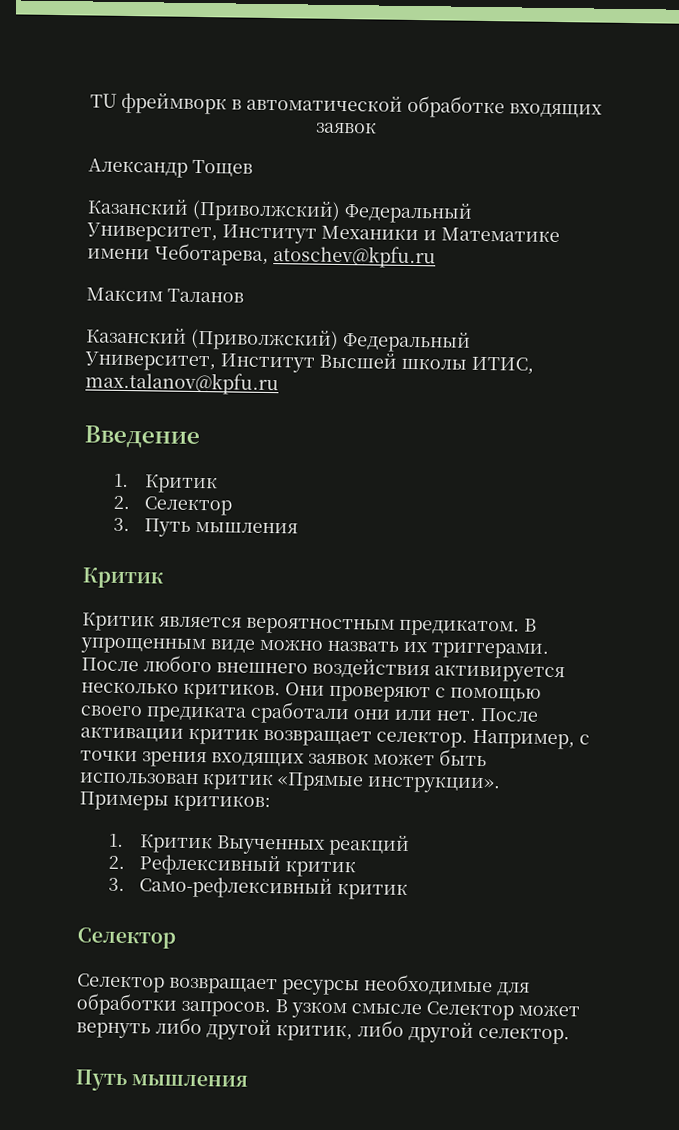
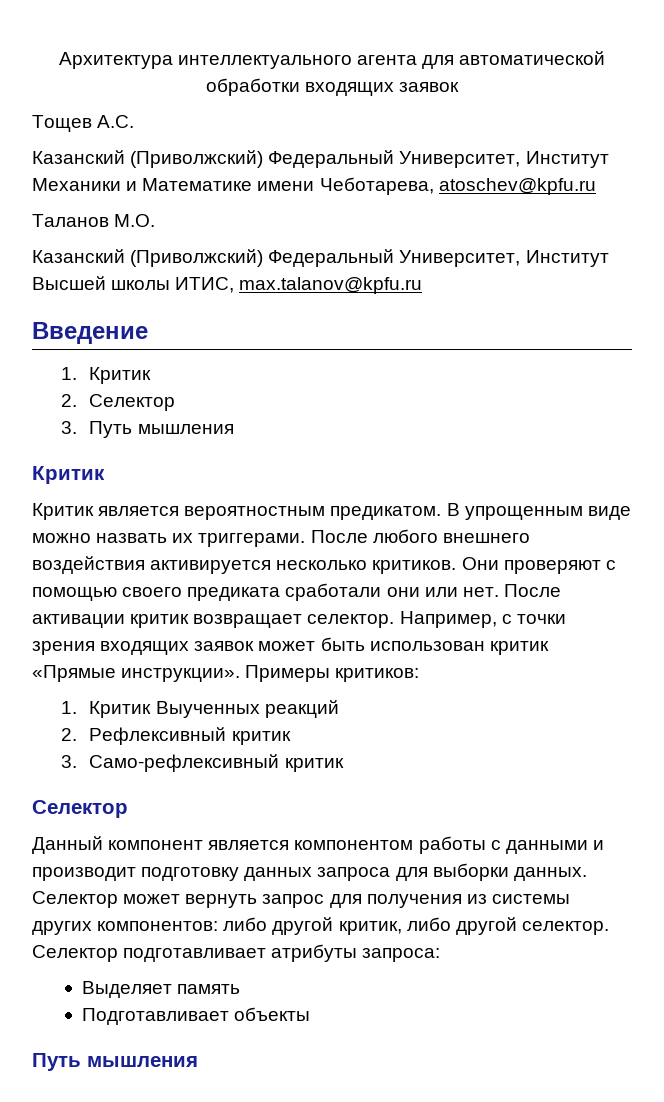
- TU фреймворк в автоматической обработке входящих заявок
+ Архитектура интеллектуального агента для автоматической обработки входящих заявок
- Александр Тощев
+ Тощев А.С.
- Максим Таланов
+ Таланов М.О.
- Селектор возвращает ресурсы необходимые для обработки запросов. В узком смысле Селектор может вернуть либо другой критик, либо другой селектор.
+ Данный компонент является компонентом работы с данными и производит подготовку данных запроса для выборки данных. Селектор может вернуть запрос для получения из системы других компонентов: либо другой критик, либо другой селектор. Селектор подготавливает атрибуты запроса:
+ Выделяет память
+ Подготавливает объекты

